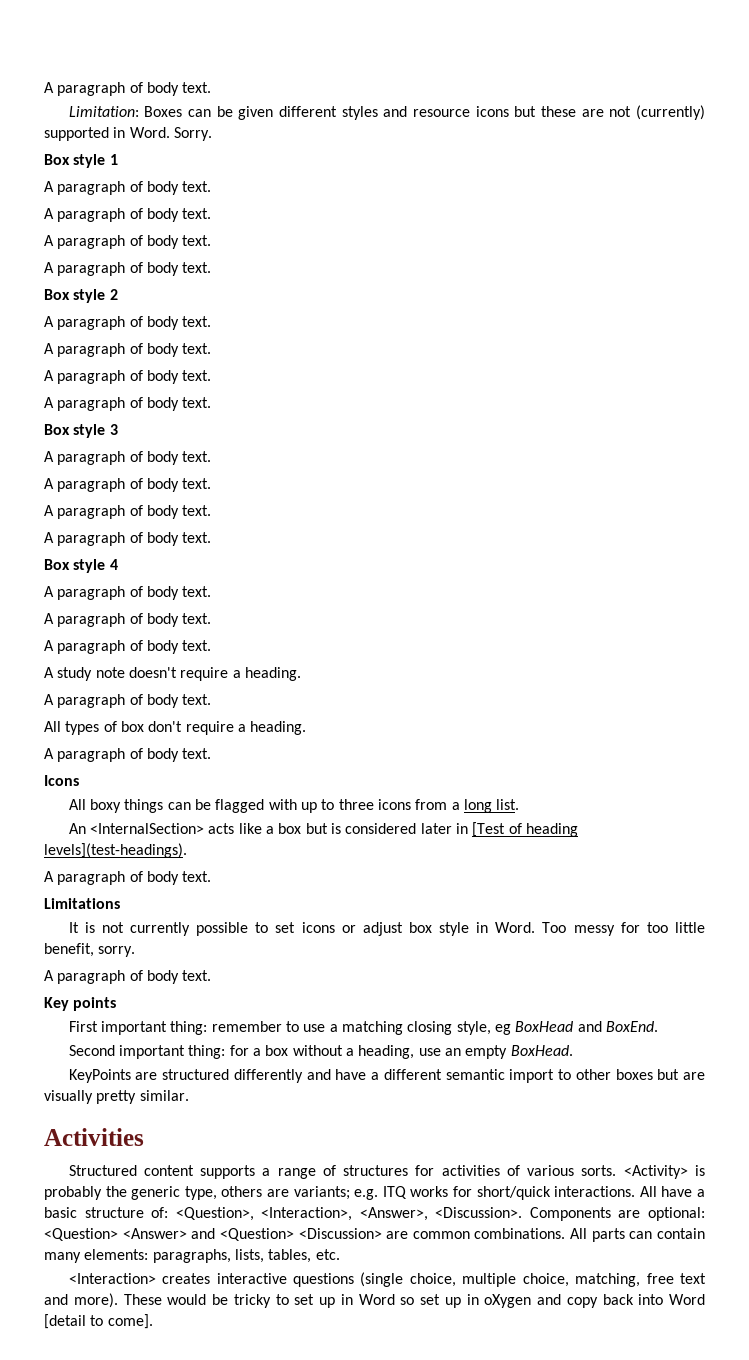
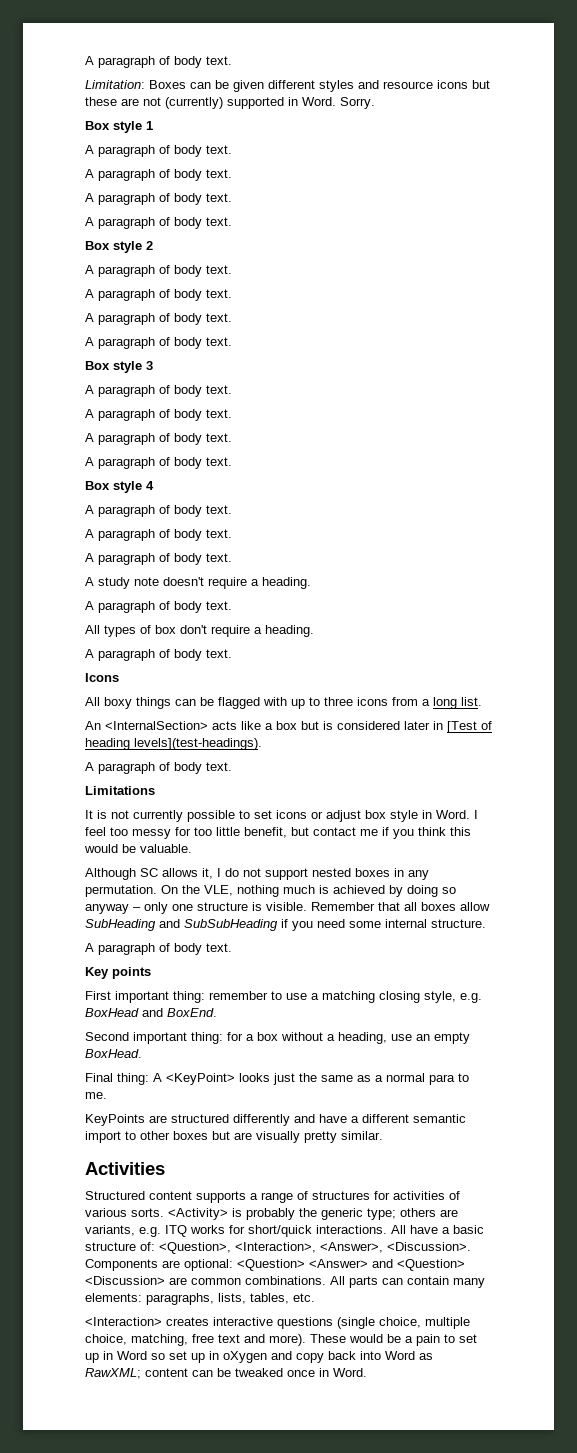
- Too messy for too little benefit, sorry.
+ I feel too messy for too little benefit, but contact me if you think this would be valuable.
+ Although SC allows it, I do not support nested boxes in any permutation. On the VLE, nothing much is achieved by doing so anyway – only one structure is visible. Remember that all boxes allow SubHeading and SubSubHeading if you need some internal structure.
- First important thing: remember to use a matching closing style, eg BoxHead and BoxEnd.
+ First important thing: remember to use a matching closing style, e.g. BoxHead and BoxEnd.
+ Final thing: A <KeyPoint> looks just the same as a normal para to me.
- <Activity> is probably the generic type, others are variants; e.g. ITQ works for short/quick interactions.
+ <Activity> is probably the generic type; others are variants, e.g. ITQ works for short/quick interactions.
- These would be tricky to set up in Word so set up in oXygen and copy back into Word [detail to come].
+ These would be a pain to set up in Word so set up in oXygen and copy back into Word as RawXML; content can be tweaked once in Word.

